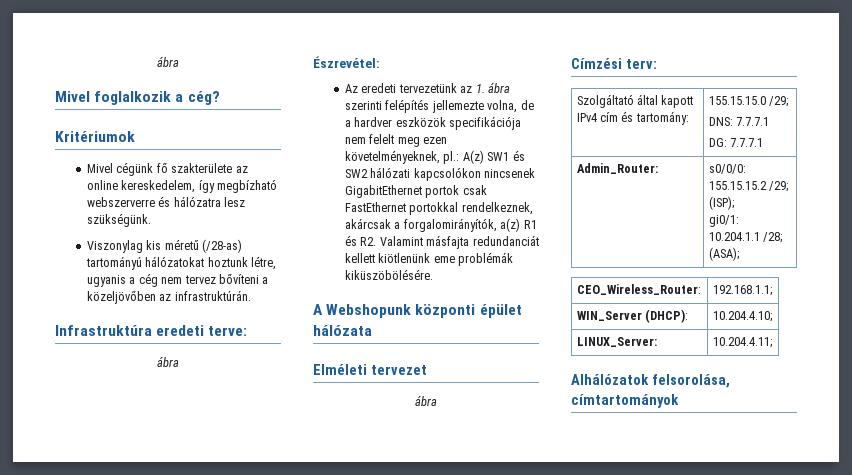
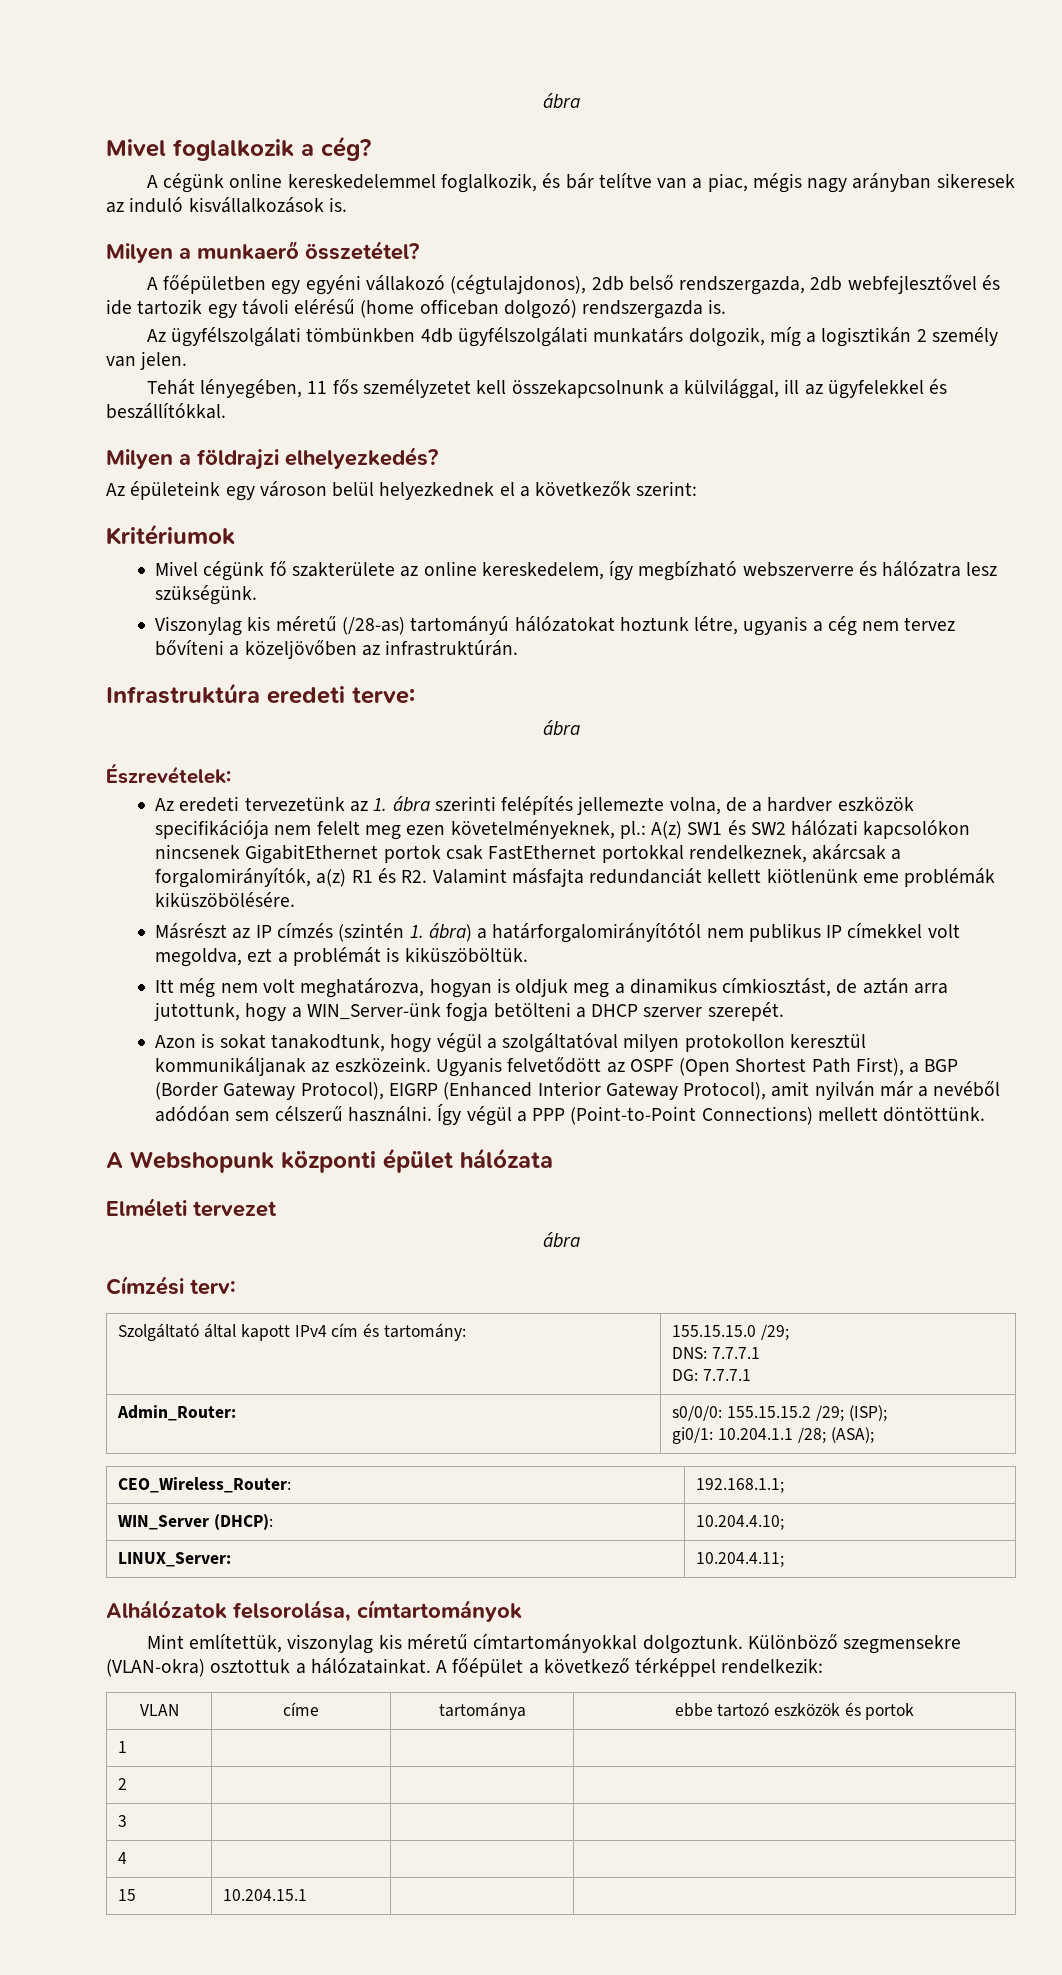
+ A cégünk online kereskedelemmel foglalkozik, és bár telítve van a piac, mégis nagy arányban sikeresek az induló kisvállalkozások is.
+ Milyen a munkaerő összetétel?
+ A főépületben egy egyéni vállakozó (cégtulajdonos), 2db belső rendszergazda, 2db webfejlesztővel és ide tartozik egy távoli elérésű (home officeban dolgozó) rendszergazda is.
+ Az ügyfélszolgálati tömbünkben 4db ügyfélszolgálati munkatárs dolgozik, míg a logisztikán 2 személy van jelen.
+ Tehát lényegében, 11 fős személyzetet kell összekapcsolnunk a külvilággal, ill az ügyfelekkel és beszállítókkal.
+ Milyen a földrajzi elhelyezkedés?
+ Az épületeink egy városon belül helyezkednek el a következők szerint:
- Észrevétel:
+ Észrevételek:
+ Másrészt az IP címzés (szintén 1. ábra) a határforgalomirányítótól nem publikus IP címekkel volt megoldva, ezt a problémát is kiküszöböltük.
+ Itt még nem volt meghatározva, hogyan is oldjuk meg a dinamikus címkiosztást, de aztán arra jutottunk, hogy a WIN_Server-ünk fogja betölteni a DHCP szerver szerepét.
+ Azon is sokat tanakodtunk, hogy végül a szolgáltatóval milyen protokollon keresztül kommunikáljanak az eszközeink. Ugyanis felvetődött az OSPF (Open Shortest Path First), a BGP (Border Gateway Protocol), EIGRP (Enhanced Interior Gateway Protocol), amit nyilván már a nevéből adódóan sem célszerű használni. Így végül a PPP (Point-to-Point Connections) mellett döntöttünk.
+ Mint említettük, viszonylag kis méretű címtartományokkal dolgoztunk. Különböző szegmensekre (VLAN-okra) osztottuk a hálózatainkat. A főépület a következő térképpel rendelkezik:
+ VLAN | címe | tartománya | ebbe tartozó eszközök és portok
+ 1 | | |
+ 2 | | |
+ 3 | | |
+ 4 | | |
+ 15 | 10.204.15.1 | |

